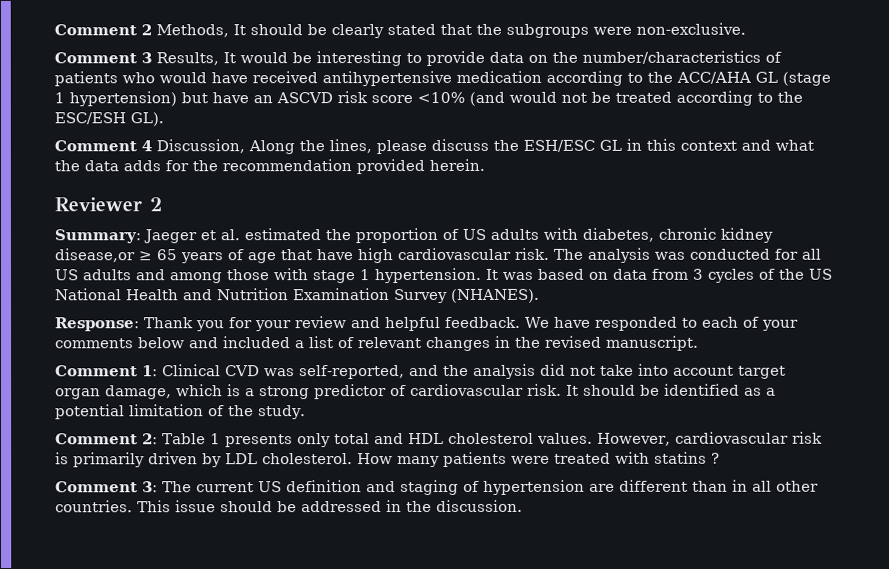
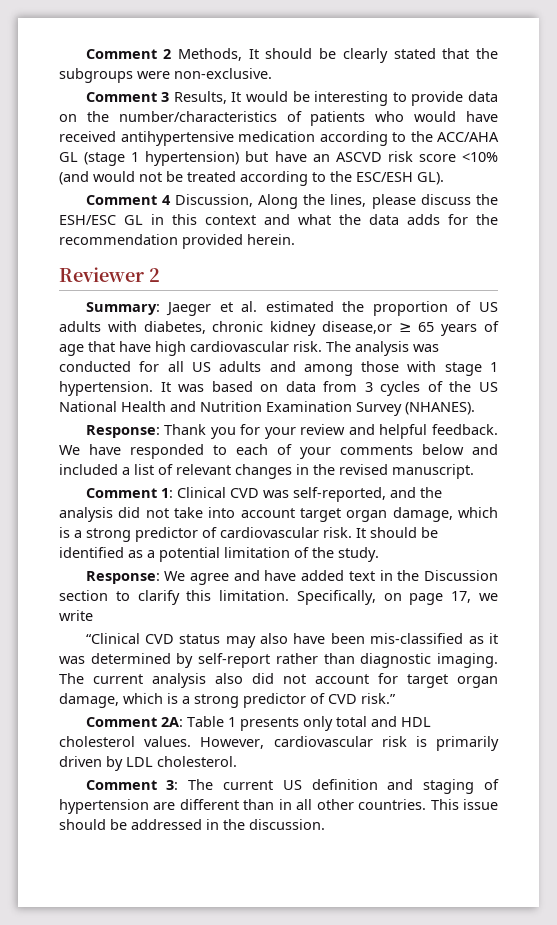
- Comment 2: Table 1 presents only total and HDL cholesterol values.
+ Response: We agree and have added text in the Discussion section to clarify this limitation. Specifically, on page 17, we write
+ “Clinical CVD status may also have been mis-classified as it was determined by self-report rather than diagnostic imaging. The current analysis also did not account for target organ damage, which is a strong predictor of CVD risk.”
+ Comment 2A: Table 1 presents only total and HDL cholesterol values.
- How many patients were treated with statins ?

